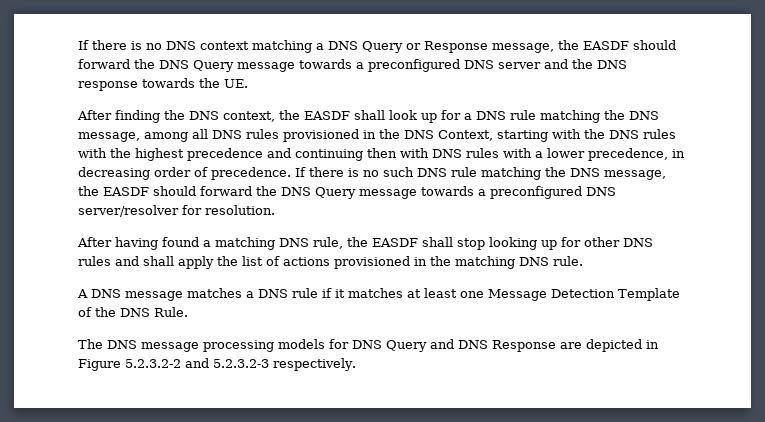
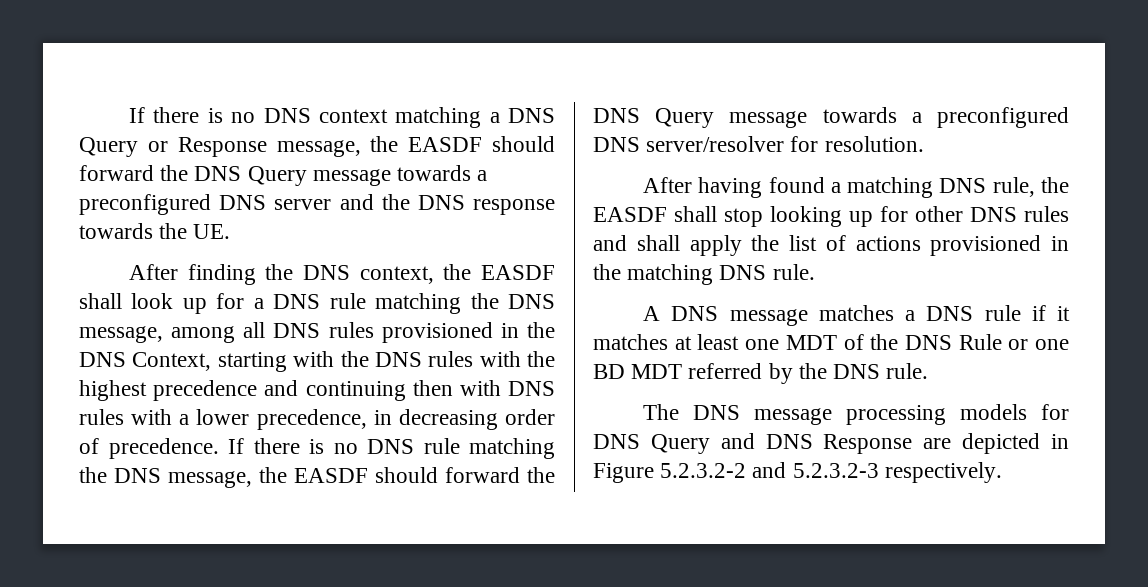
- If there is no such DNS rule matching the DNS message, the EASDF should forward the DNS Query message towards a preconfigured DNS server/resolver for resolution.
+ If there is no DNS rule matching the DNS message, the EASDF should forward the DNS Query message towards a preconfigured DNS server/resolver for resolution.
- A DNS message matches a DNS rule if it matches at least one Message Detection Template of the DNS Rule.
+ A DNS message matches a DNS rule if it matches at least one MDT of the DNS Rule or one BD MDT referred by the DNS rule.

